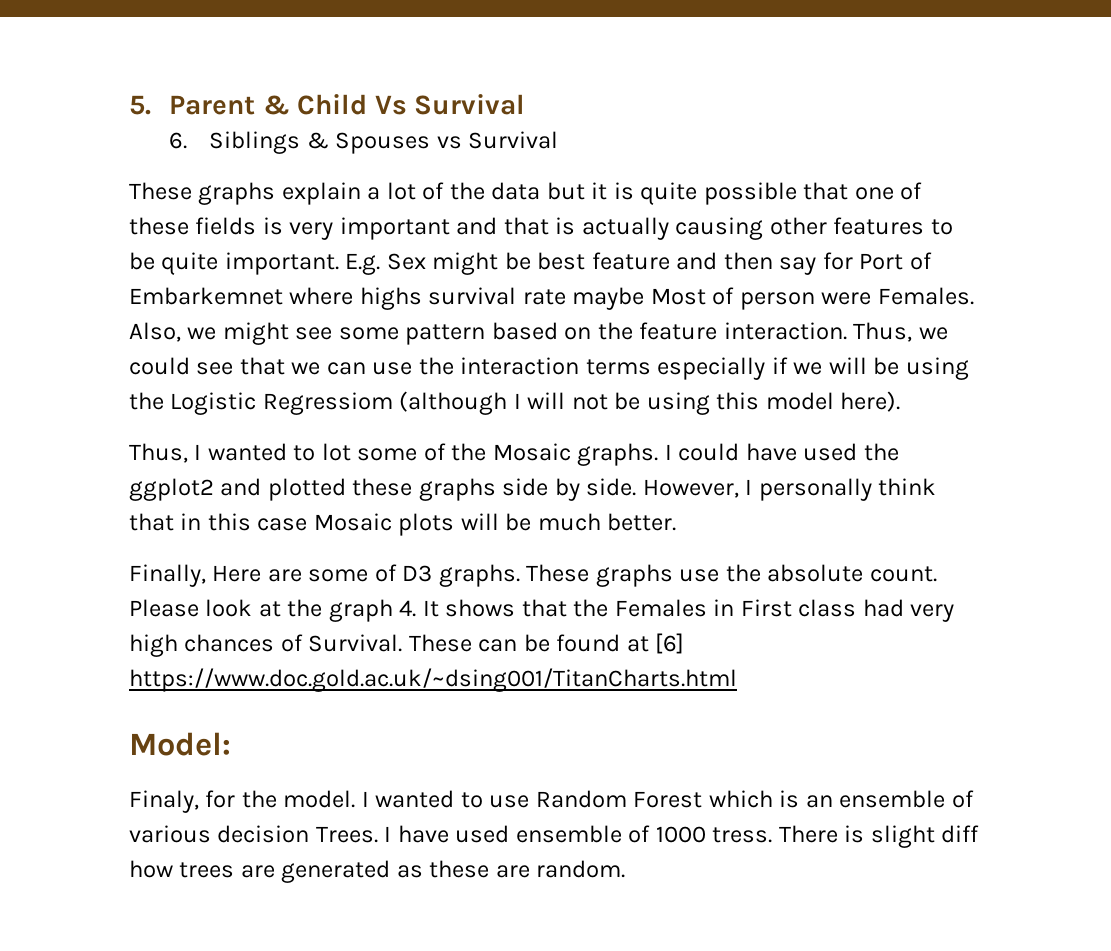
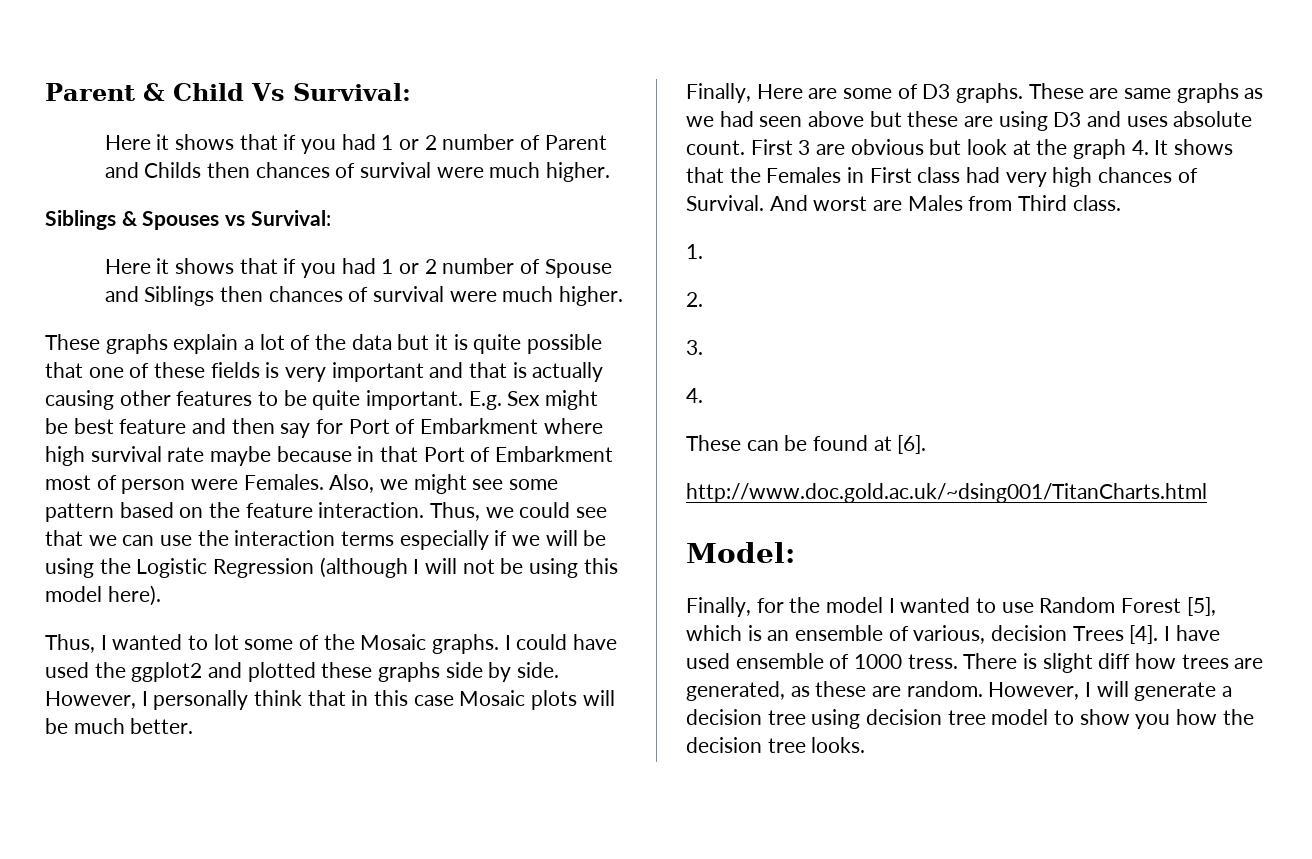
- 5. Parent & Child Vs Survival
- 6. Siblings & Spouses vs Survival
+ Parent & Child Vs Survival:
+ Here it shows that if you had 1 or 2 number of Parent and Childs then chances of survival were much higher.
+ Siblings & Spouses vs Survival:
+ Here it shows that if you had 1 or 2 number of Spouse and Siblings then chances of survival were much higher.
- E.g. Sex might be best feature and then say for Port of Embarkemnet where highs survival rate maybe Most of person were Females.
+ E.g. Sex might be best feature and then say for Port of Embarkment where high survival rate maybe because in that Port of Embarkment most of person were Females.
- Thus, we could see that we can use the interaction terms especially if we will be using the Logistic Regressiom (although I will not be using this model here).
+ Thus, we could see that we can use the interaction terms especially if we will be using the Logistic Regression (although I will not be using this model here).
- These graphs use the absolute count. Please look at the graph 4. It shows that the Females in First class had very high chances of Survival. These can be found at [6] https://www.doc.gold.ac.uk/~dsing001/TitanCharts.html
+ These are same graphs as we had seen above but these are using D3 and uses absolute count. First 3 are obvious but look at the graph 4. It shows that the Females in First class had very high chances of Survival. And worst are Males from Third class.
+ 1.
+ 2.
+ 3.
+ 4.
+ These can be found at [6].
+ http://www.doc.gold.ac.uk/~dsing001/TitanCharts.html
- Finaly, for the model. I wanted to use Random Forest which is an ensemble of various decision Trees.
+ Finally, for the model I wanted to use Random Forest [5], which is an ensemble of various, decision Trees [4].
- There is slight diff how trees are generated as these are random.
+ There is slight diff how trees are generated, as these are random.
+ However, I will generate a decision tree using decision tree model to show you how the decision tree looks.

